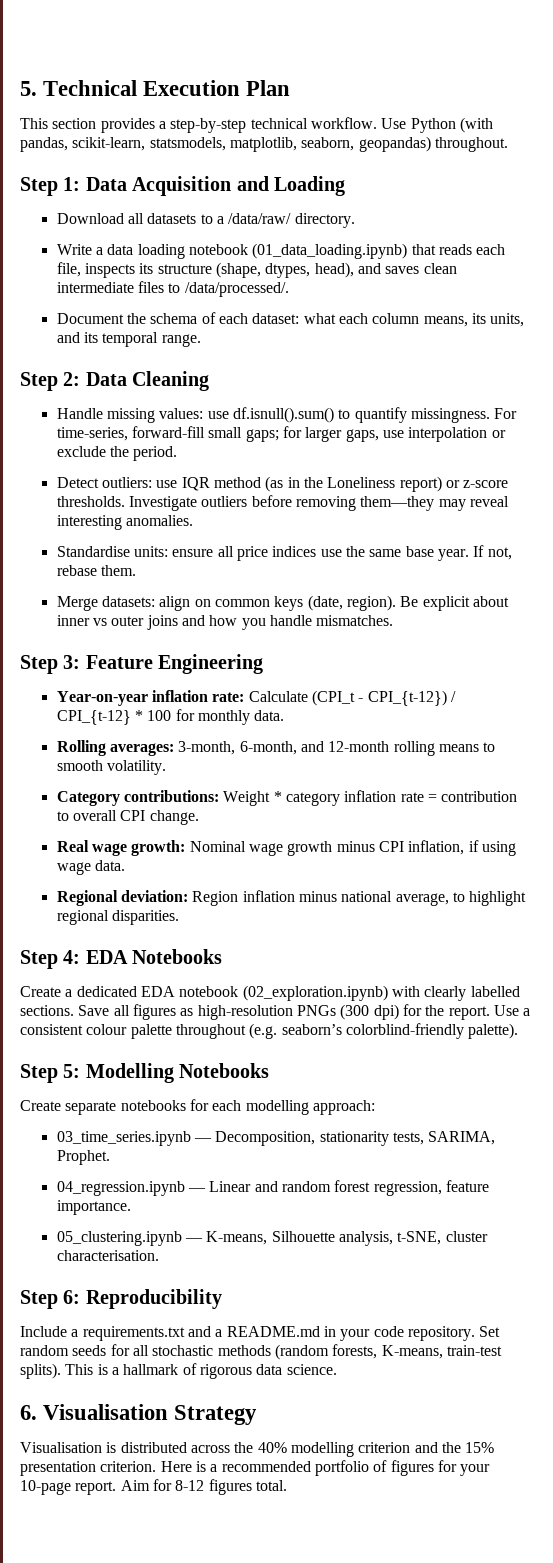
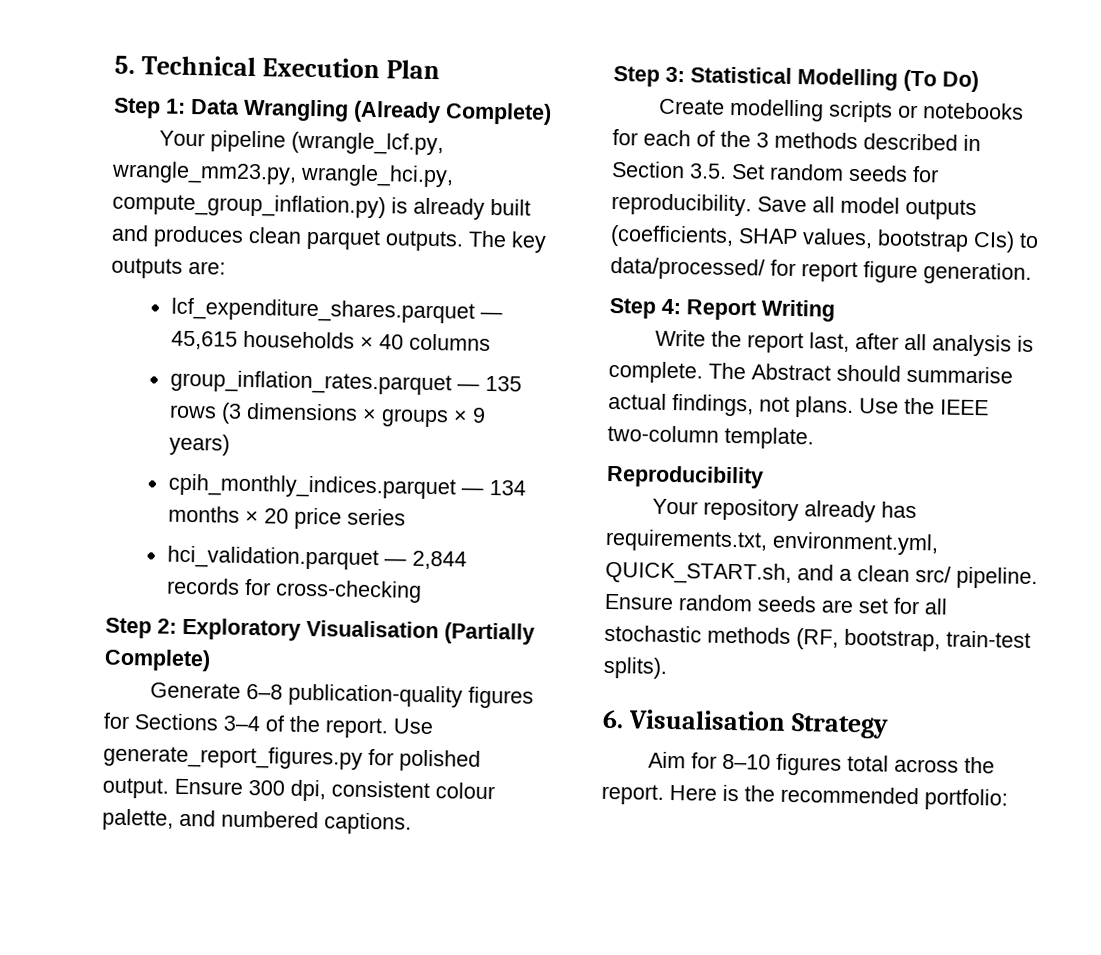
- This section provides a step-by-step technical workflow. Use Python (with pandas, scikit-learn, statsmodels, matplotlib, seaborn, geopandas) throughout.
- Step 1: Data Acquisition and Loading
- Download all datasets to a /data/raw/ directory.
- Write a data loading notebook (01_data_loading.ipynb) that reads each file, inspects its structure (shape, dtypes, head), and saves clean intermediate files to /data/processed/.
- Document the schema of each dataset: what each column means, its units, and its temporal range.
- Step 2: Data Cleaning
- Handle missing values: use df.isnull().sum() to quantify missingness. For time-series, forward-fill small gaps; for larger gaps, use interpolation or exclude the period.
- Detect outliers: use IQR method (as in the Loneliness report) or z-score thresholds. Investigate outliers before removing them—they may reveal interesting anomalies.
- Standardise units: ensure all price indices use the same base year. If not, rebase them.
- Merge datasets: align on common keys (date, region). Be explicit about inner vs outer joins and how you handle mismatches.
- Step 3: Feature Engineering
- Year-on-year inflation rate: Calculate (CPI_t - CPI_{t-12}) / CPI_{t-12} * 100 for monthly data.
- Rolling averages: 3-month, 6-month, and 12-month rolling means to smooth volatility.
- Category contributions: Weight * category inflation rate = contribution to overall CPI change.
- Real wage growth: Nominal wage growth minus CPI inflation, if using wage data.
- Regional deviation: Region inflation minus national average, to highlight regional disparities.
- Step 4: EDA Notebooks
- Create a dedicated EDA notebook (02_exploration.ipynb) with clearly labelled sections. Save all figures as high-resolution PNGs (300 dpi) for the report. Use a consistent colour palette throughout (e.g. seaborn’s colorblind-friendly palette).
- Step 5: Modelling Notebooks
- Create separate notebooks for each modelling approach:
- 03_time_series.ipynb — Decomposition, stationarity tests, SARIMA, Prophet.
- 04_regression.ipynb — Linear and random forest regression, feature importance.
- 05_clustering.ipynb — K-means, Silhouette analysis, t-SNE, cluster characterisation.
- Step 6: Reproducibility
- Include a requirements.txt and a README.md in your code repository. Set random seeds for all stochastic methods (random forests, K-means, train-test splits). This is a hallmark of rigorous data science.
+ Step 1: Data Wrangling (Already Complete)
+ Your pipeline (wrangle_lcf.py, wrangle_mm23.py, wrangle_hci.py, compute_group_inflation.py) is already built and produces clean parquet outputs. The key outputs are:
+ lcf_expenditure_shares.parquet — 45,615 households × 40 columns
+ group_inflation_rates.parquet — 135 rows (3 dimensions × groups × 9 years)
+ cpih_monthly_indices.parquet — 134 months × 20 price series
+ hci_validation.parquet — 2,844 records for cross-checking
+ Step 2: Exploratory Visualisation (Partially Complete)
+ Generate 6–8 publication-quality figures for Sections 3–4 of the report. Use generate_report_figures.py for polished output. Ensure 300 dpi, consistent colour palette, and numbered captions.
+ Step 3: Statistical Modelling (To Do)
+ Create modelling scripts or notebooks for each of the 3 methods described in Section 3.5. Set random seeds for reproducibility. Save all model outputs (coefficients, SHAP values, bootstrap CIs) to data/processed/ for report figure generation.
+ Step 4: Report Writing
+ Write the report last, after all analysis is complete. The Abstract should summarise actual findings, not plans. Use the IEEE two-column template.
+ Reproducibility
+ Your repository already has requirements.txt, environment.yml, QUICK_START.sh, and a clean src/ pipeline. Ensure random seeds are set for all stochastic methods (RF, bootstrap, train-test splits).
  6. Visualisation Strategy
- Visualisation is distributed across the 40% modelling criterion and the 15% presentation criterion. Here is a recommended portfolio of figures for your 10-page report. Aim for 8-12 figures total.
+ Aim for 8–10 figures total across the report. Here is the recommended portfolio:

